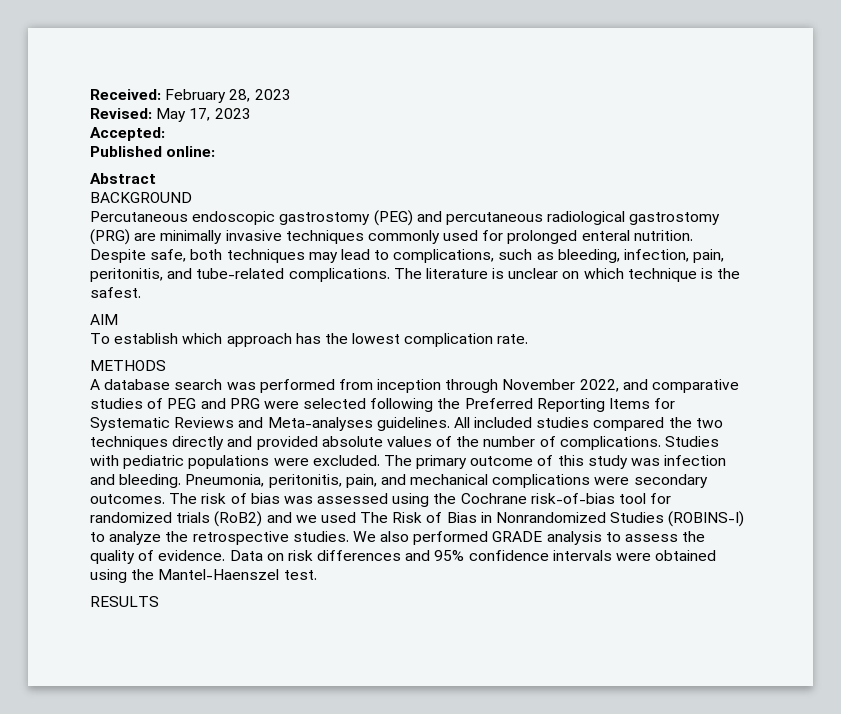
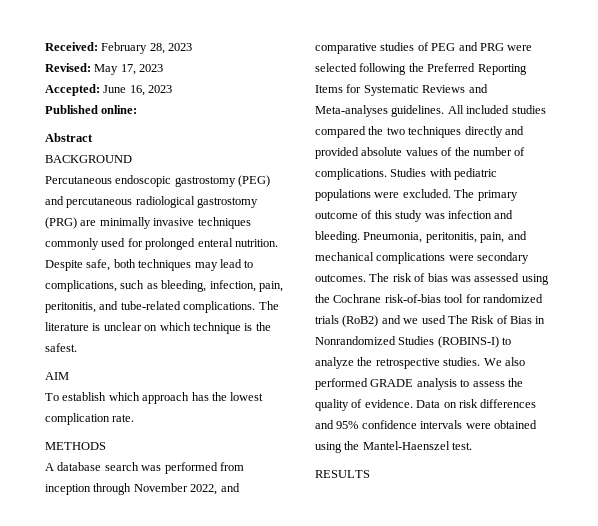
- Accepted:
+ Accepted: June 16, 2023

